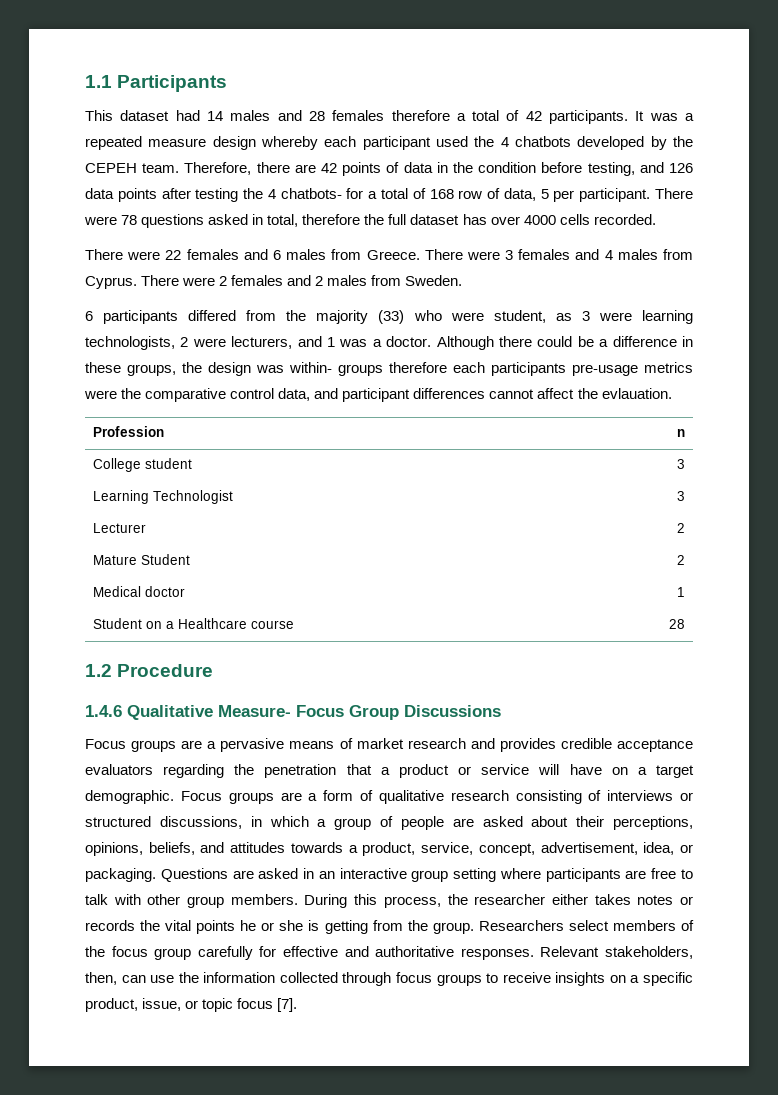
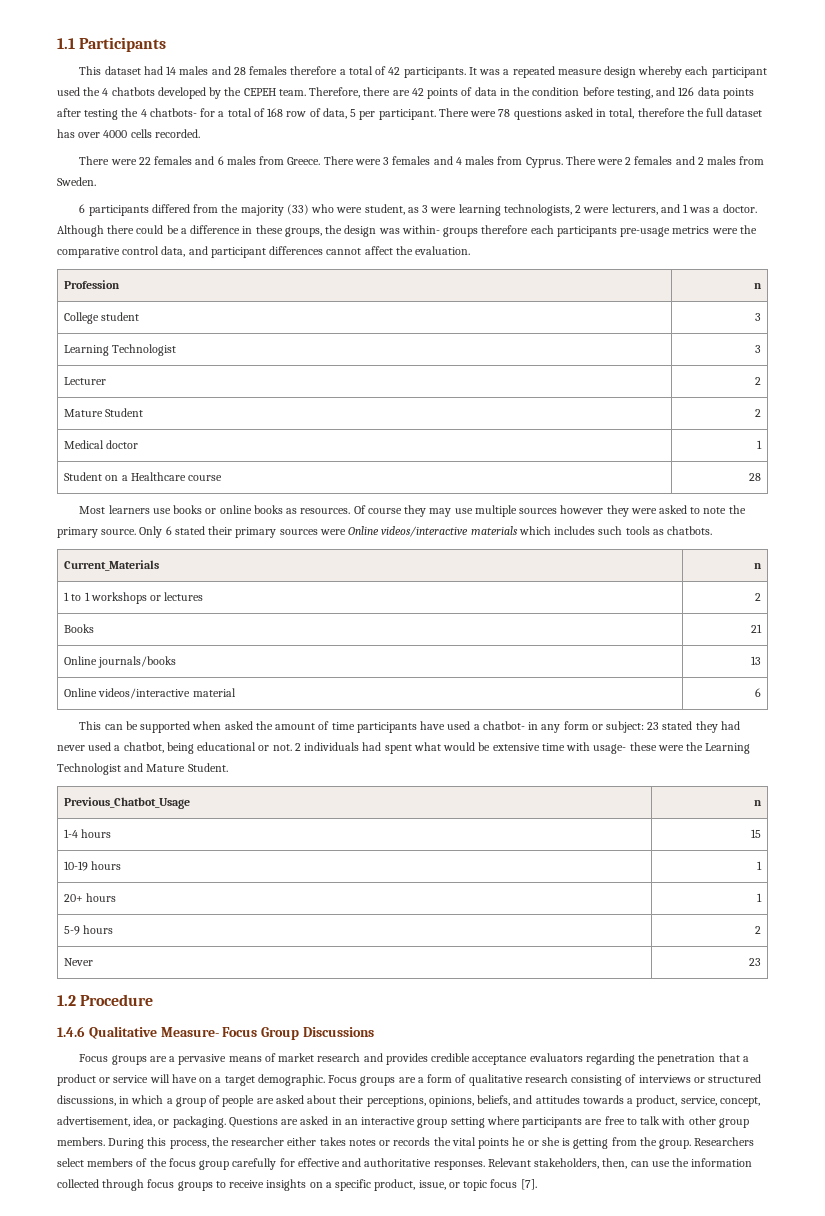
- Although there could be a difference in these groups, the design was within- groups therefore each participants pre-usage metrics were the comparative control data, and participant differences cannot affect the evlauation.
+ Although there could be a difference in these groups, the design was within- groups therefore each participants pre-usage metrics were the comparative control data, and participant differences cannot affect the evaluation.
+ Most learners use books or online books as resources. Of course they may use multiple sources however they were asked to note the primary source. Only 6 stated their primary sources were Online videos/interactive materials which includes such tools as chatbots.
+ Current_Materials | n
+ 1 to 1 workshops or lectures | 2
+ Books | 21
+ Online journals/books | 13
+ Online videos/interactive material | 6
+ This can be supported when asked the amount of time participants have used a chatbot- in any form or subject: 23 stated they had never used a chatbot, being educational or not. 2 individuals had spent what would be extensive time with usage- these were the Learning Technologist and Mature Student.
+ Previous_Chatbot_Usage | n
+ 1-4 hours | 15
+ 10-19 hours | 1
+ 20+ hours | 1
+ 5-9 hours | 2
+ Never | 23

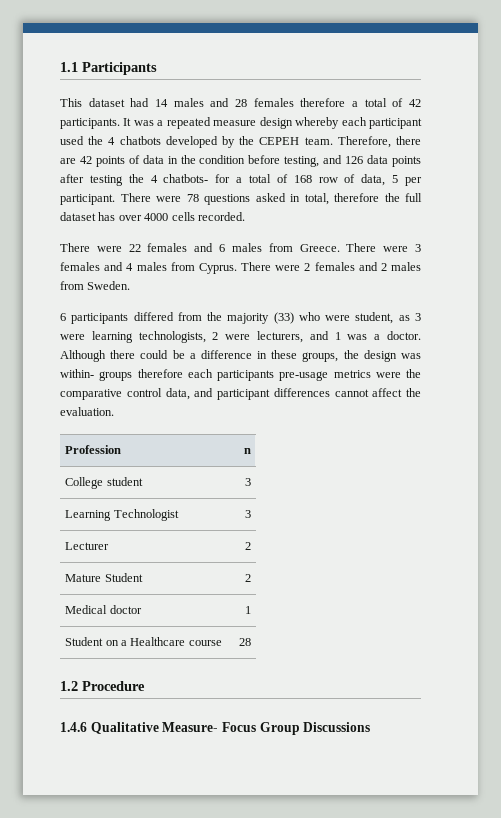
- Most learners use books or online books as resources. Of course they may use multiple sources however they were asked to note the primary source. Only 6 stated their primary sources were Online videos/interactive materials which includes such tools as chatbots.
- Current_Materials | n
- 1 to 1 workshops or lectures | 2
- Books | 21
- Online journals/books | 13
- Online videos/interactive material | 6
- This can be supported when asked the amount of time participants have used a chatbot- in any form or subject: 23 stated they had never used a chatbot, being educational or not. 2 individuals had spent what would be extensive time with usage- these were the Learning Technologist and Mature Student.
- Previous_Chatbot_Usage | n
- 1-4 hours | 15
- 10-19 hours | 1
- 20+ hours | 1
- 5-9 hours | 2
- Never | 23
- Focus groups are a pervasive means of market research and provides credible acceptance evaluators regarding the penetration that a product or service will have on a target demographic. Focus groups are a form of qualitative research consisting of interviews or structured discussions, in which a group of people are asked about their perceptions, opinions, beliefs, and attitudes towards a product, service, concept, advertisement, idea, or packaging. Questions are asked in an interactive group setting where participants are free to talk with other group members. During this process, the researcher either takes notes or records the vital points he or she is getting from the group. Researchers select members of the focus group carefully for effective and authoritative responses. Relevant stakeholders, then, can use the information collected through focus groups to receive insights on a specific product, issue, or topic focus [7].

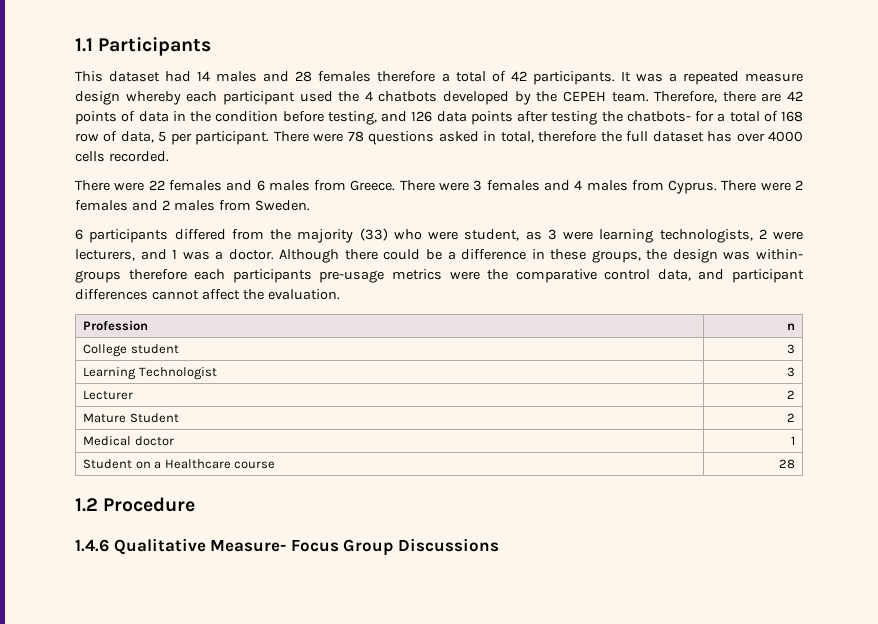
- Therefore, there are 42 points of data in the condition before testing, and 126 data points after testing the 4 chatbots- for a total of 168 row of data, 5 per participant.
+ Therefore, there are 42 points of data in the condition before testing, and 126 data points after testing the chatbots- for a total of 168 row of data, 5 per participant.

